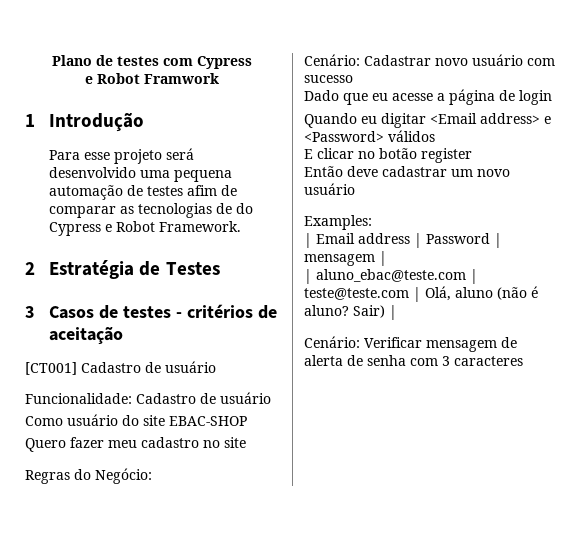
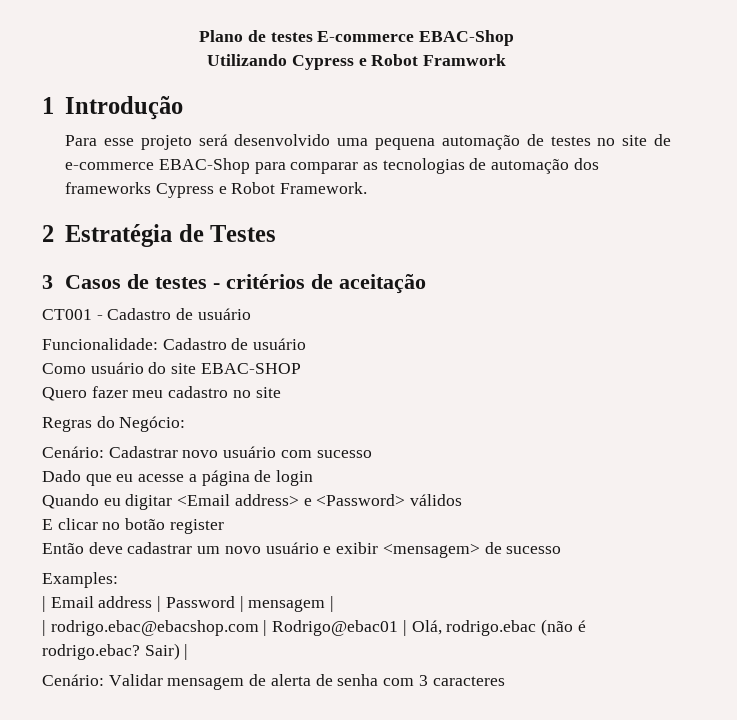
- Plano de testes com Cypress
- e Robot Framwork
+ Plano de testes E-commerce EBAC-Shop
+ Utilizando Cypress e Robot Framwork
- Para esse projeto será desenvolvido uma pequena automação de testes afim de comparar as tecnologias de do Cypress e Robot Framework.
+ Para esse projeto será desenvolvido uma pequena automação de testes no site de e-commerce EBAC-Shop para comparar as tecnologias de automação dos frameworks Cypress e Robot Framework.
- [CT001] Cadastro de usuário
+ CT001 - Cadastro de usuário
- Então deve cadastrar um novo usuário
+ Então deve cadastrar um novo usuário e exibir <mensagem> de sucesso
- | aluno_ebac@teste.com | teste@teste.com | Olá, aluno (não é aluno?
+ | rodrigo.ebac@ebacshop.com | Rodrigo@ebac01 | Olá, rodrigo.ebac (não é rodrigo.ebac?
- Cenário: Verificar mensagem de alerta de senha com 3 caracteres
+ Cenário: Validar mensagem de alerta de senha com 3 caracteres

